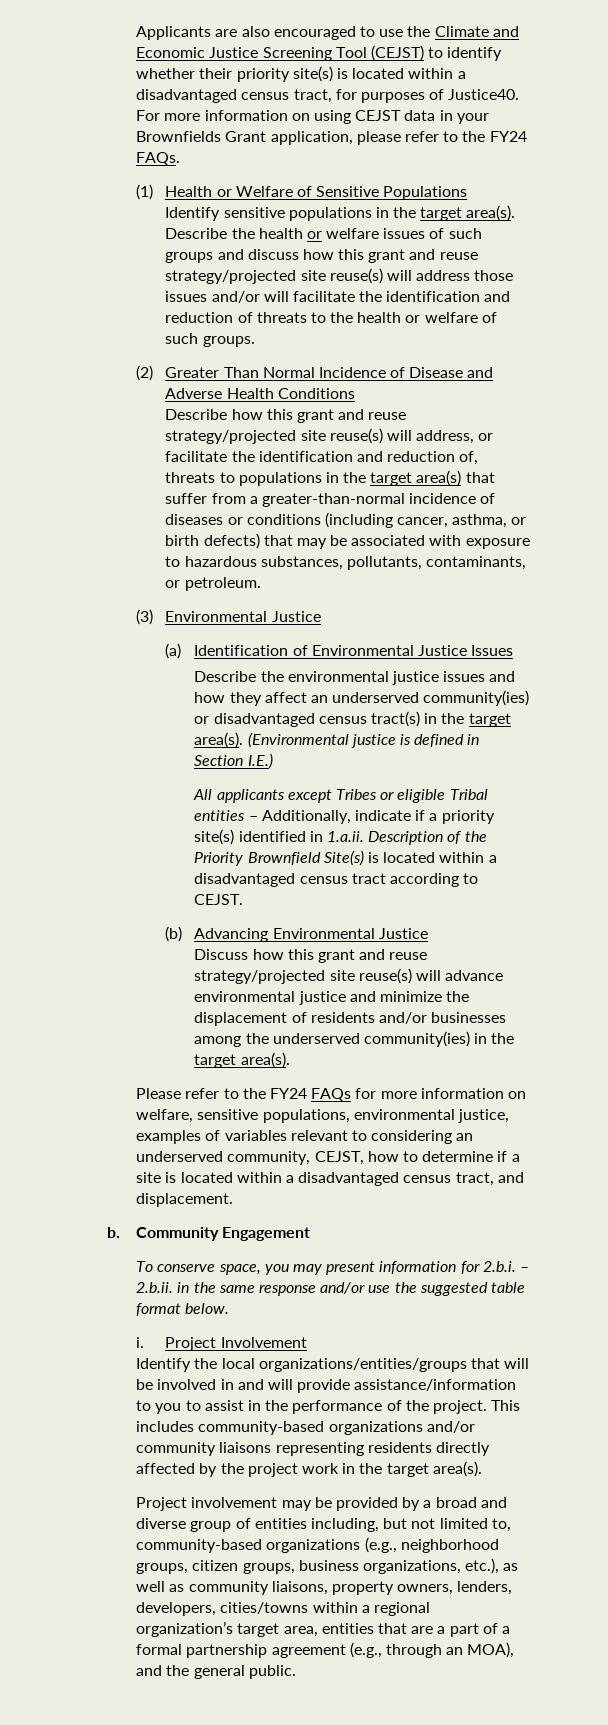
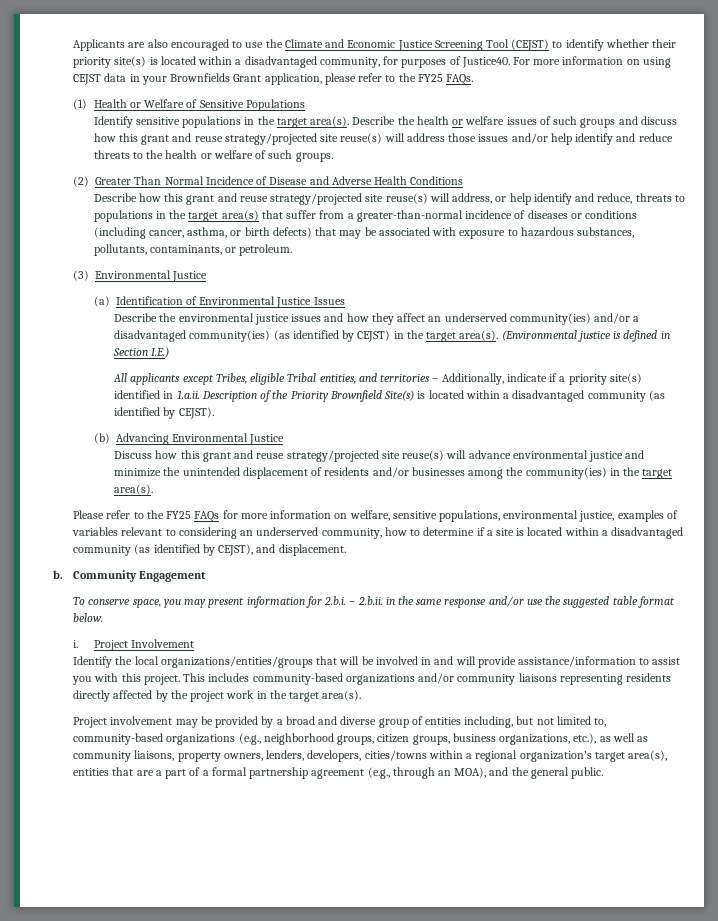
- Applicants are also encouraged to use the Climate and Economic Justice Screening Tool (CEJST) to identify whether their priority site(s) is located within a disadvantaged census tract, for purposes of Justice40.
+ Applicants are also encouraged to use the Climate and Economic Justice Screening Tool (CEJST) to identify whether their priority site(s) is located within a disadvantaged community, for purposes of Justice40.
- For more information on using CEJST data in your Brownfields Grant application, please refer to the FY24 FAQs.
+ For more information on using CEJST data in your Brownfields Grant application, please refer to the FY25 FAQs.
- Describe the health or welfare issues of such groups and discuss how this grant and reuse strategy/projected site reuse(s) will address those issues and/or will facilitate the identification and reduction of threats to the health or welfare of such groups.
+ Describe the health or welfare issues of such groups and discuss how this grant and reuse strategy/projected site reuse(s) will address those issues and/or help identify and reduce threats to the health or welfare of such groups.
- Describe how this grant and reuse strategy/projected site reuse(s) will address, or facilitate the identification and reduction of, threats to populations in the target area(s) that suffer from a greater-than-normal incidence of diseases or conditions (including cancer, asthma, or birth defects) that may be associated with exposure to hazardous substances, pollutants, contaminants, or petroleum.
+ Describe how this grant and reuse strategy/projected site reuse(s) will address, or help identify and reduce, threats to populations in the target area(s) that suffer from a greater-than-normal incidence of diseases or conditions (including cancer, asthma, or birth defects) that may be associated with exposure to hazardous substances, pollutants, contaminants, or petroleum.
- Describe the environmental justice issues and how they affect an underserved community(ies) or disadvantaged census tract(s) in the target area(s).
+ Describe the environmental justice issues and how they affect an underserved community(ies) and/or a disadvantaged community(ies) (as identified by CEJST) in the target area(s).
- All applicants except Tribes or eligible Tribal entities – Additionally, indicate if a priority site(s) identified in 1.a.ii. Description of the Priority Brownfield Site(s) is located within a disadvantaged census tract according to CEJST.
+ All applicants except Tribes, eligible Tribal entities, and territories – Additionally, indicate if a priority site(s) identified in 1.a.ii. Description of the Priority Brownfield Site(s) is located within a disadvantaged community (as identified by CEJST).
- Discuss how this grant and reuse strategy/projected site reuse(s) will advance environmental justice and minimize the displacement of residents and/or businesses among the underserved community(ies) in the target area(s).
+ Discuss how this grant and reuse strategy/projected site reuse(s) will advance environmental justice and minimize the unintended displacement of residents and/or businesses among the community(ies) in the target area(s).
- Please refer to the FY24 FAQs for more information on welfare, sensitive populations, environmental justice, examples of variables relevant to considering an underserved community, CEJST, how to determine if a site is located within a disadvantaged census tract, and displacement.
+ Please refer to the FY25 FAQs for more information on welfare, sensitive populations, environmental justice, examples of variables relevant to considering an underserved community, how to determine if a site is located within a disadvantaged community (as identified by CEJST), and displacement.
- Identify the local organizations/entities/groups that will be involved in and will provide assistance/information to you to assist in the performance of the project.
+ Identify the local organizations/entities/groups that will be involved in and will provide assistance/information to assist you with this project.
- Project involvement may be provided by a broad and diverse group of entities including, but not limited to, community-based organizations (e.g., neighborhood groups, citizen groups, business organizations, etc.), as well as community liaisons, property owners, lenders, developers, cities/towns within a regional organization’s target area, entities that are a part of a formal partnership agreement (e.g., through an MOA), and the general public.
+ Project involvement may be provided by a broad and diverse group of entities including, but not limited to, community-based organizations (e.g., neighborhood groups, citizen groups, business organizations, etc.), as well as community liaisons, property owners, lenders, developers, cities/towns within a regional organization’s target area(s), entities that are a part of a formal partnership agreement (e.g., through an MOA), and the general public.

